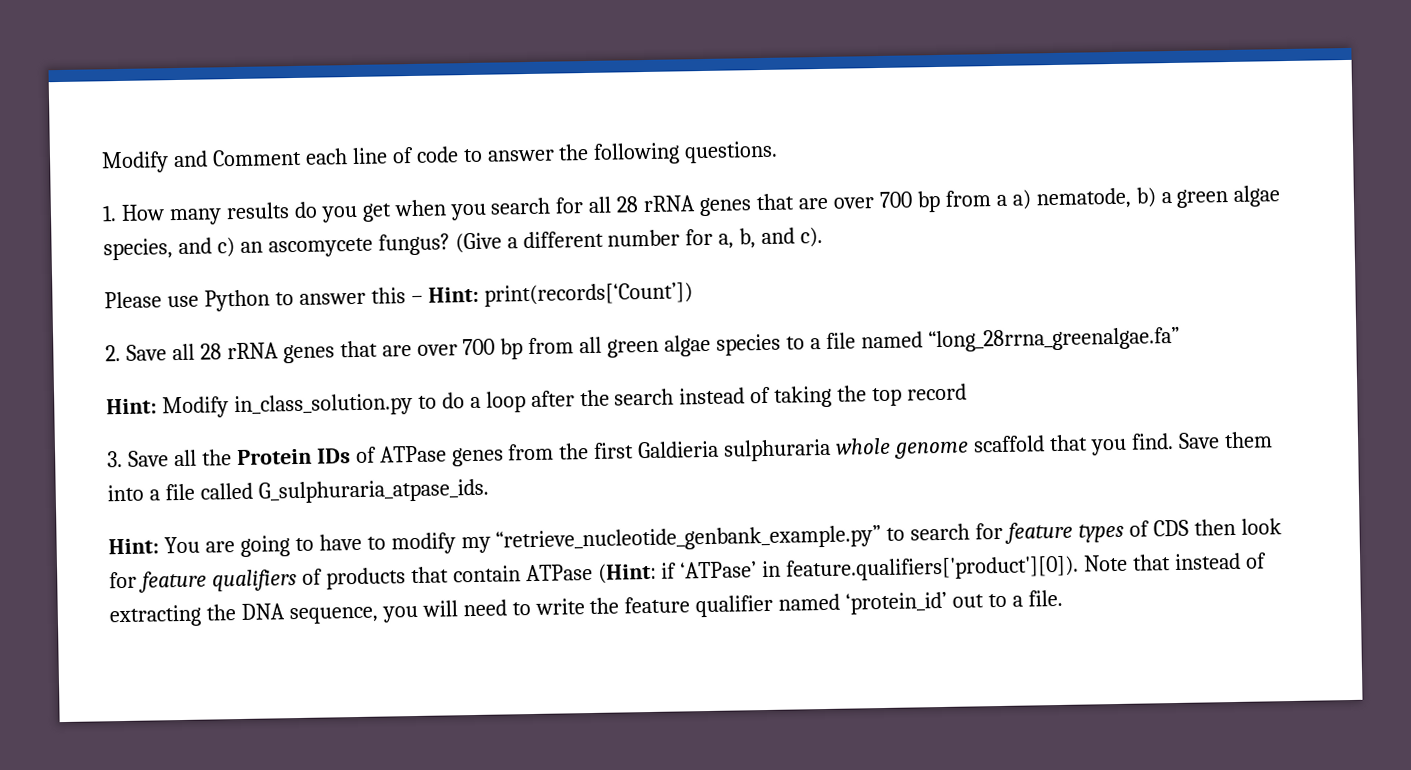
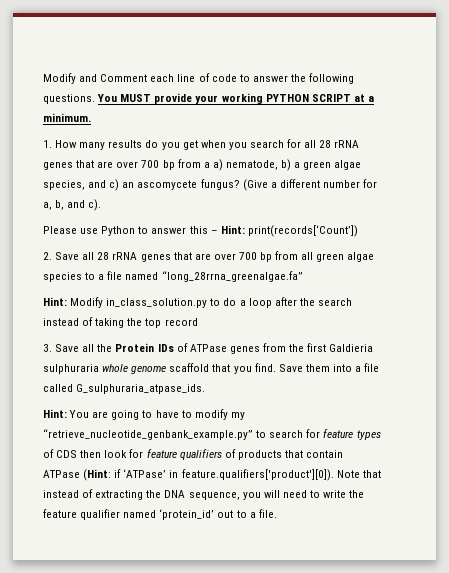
+ You MUST provide your working PYTHON SCRIPT at a minimum.

